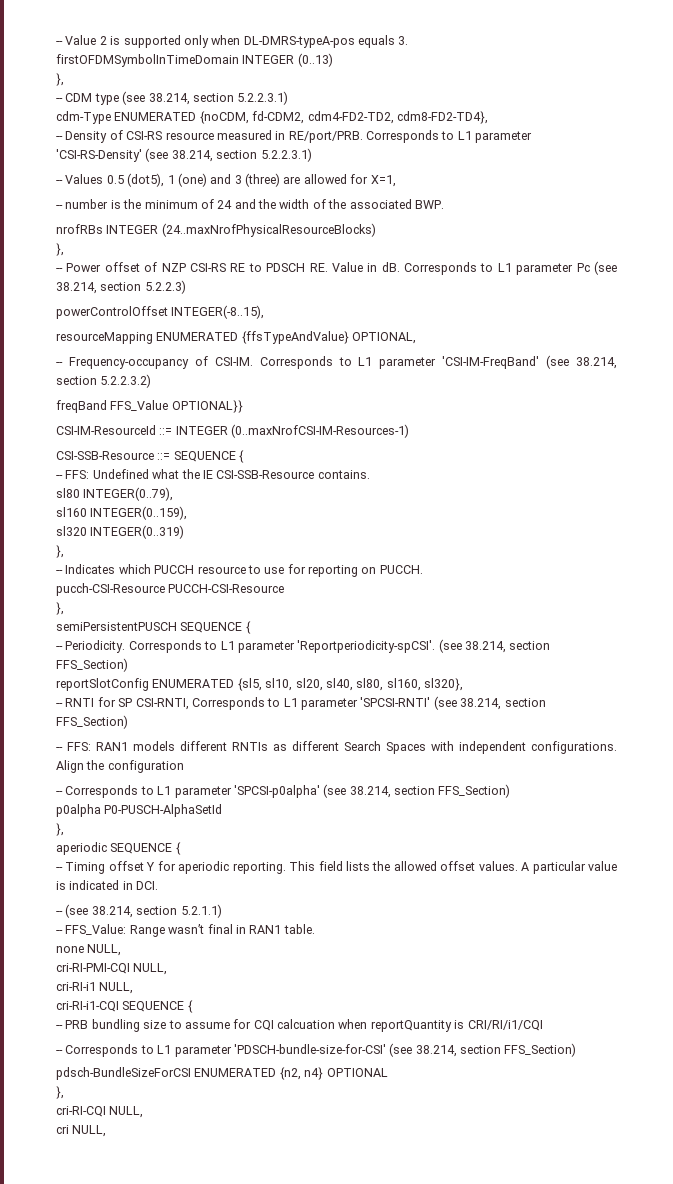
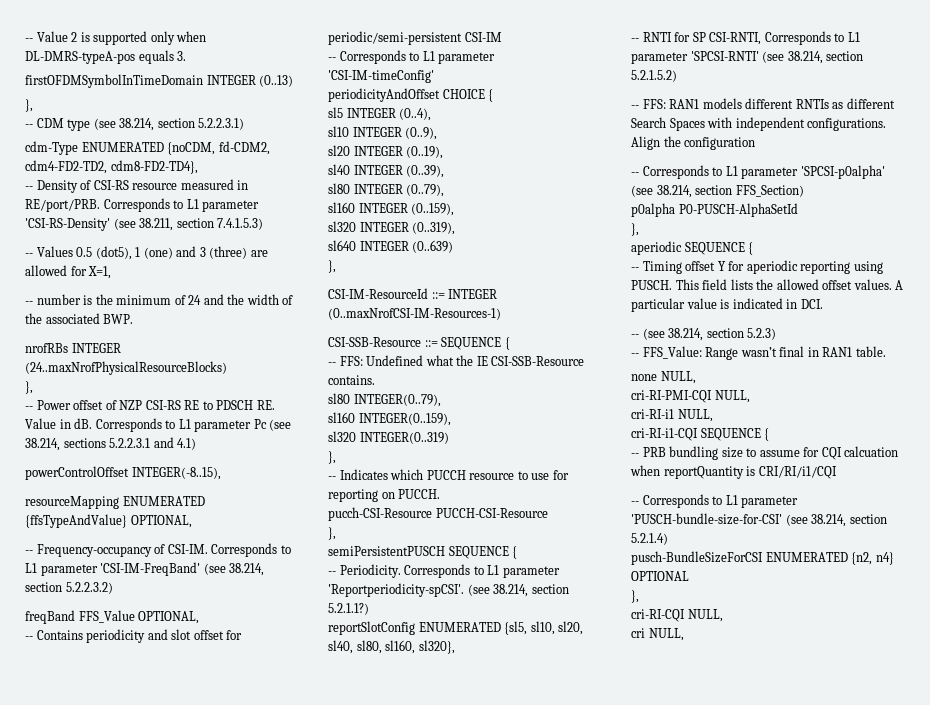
- Corresponds to L1 parameter 'CSI-RS-Density' (see 38.214, section 5.2.2.3.1)
+ Corresponds to L1 parameter 'CSI-RS-Density' (see 38.211, section 7.4.1.5.3)
- Corresponds to L1 parameter Pc (see 38.214, section 5.2.2.3)
+ Corresponds to L1 parameter Pc (see 38.214, sections 5.2.2.3.1 and 4.1)
- freqBand FFS_Value OPTIONAL}}
+ freqBand FFS_Value OPTIONAL,
+ -- Contains periodicity and slot offset for periodic/semi-persistent CSI-IM
+ -- Corresponds to L1 parameter 'CSI-IM-timeConfig'
+ periodicityAndOffset CHOICE {
+ sl5 INTEGER (0..4),
+ sl10 INTEGER (0..9),
+ sl20 INTEGER (0..19),
+ sl40 INTEGER (0..39),
+ sl80 INTEGER (0..79),
+ sl160 INTEGER (0..159),
+ sl320 INTEGER (0..319),
+ sl640 INTEGER (0..639)
+ },
- Corresponds to L1 parameter 'Reportperiodicity-spCSI'. (see 38.214, section FFS_Section)
+ Corresponds to L1 parameter 'Reportperiodicity-spCSI'. (see 38.214, section 5.2.1.1?)
- -- RNTI for SP CSI-RNTI, Corresponds to L1 parameter 'SPCSI-RNTI' (see 38.214, section FFS_Section)
+ -- RNTI for SP CSI-RNTI, Corresponds to L1 parameter 'SPCSI-RNTI' (see 38.214, section 5.2.1.5.2)
- -- Timing offset Y for aperiodic reporting.
+ -- Timing offset Y for aperiodic reporting using PUSCH.
- -- (see 38.214, section 5.2.1.1)
+ -- (see 38.214, section 5.2.3)
- -- Corresponds to L1 parameter 'PDSCH-bundle-size-for-CSI' (see 38.214, section FFS_Section)
- pdsch-BundleSizeForCSI ENUMERATED {n2, n4} OPTIONAL
+ -- Corresponds to L1 parameter 'PUSCH-bundle-size-for-CSI' (see 38.214, section 5.2.1.4)
+ pusch-BundleSizeForCSI ENUMERATED {n2, n4} OPTIONAL

